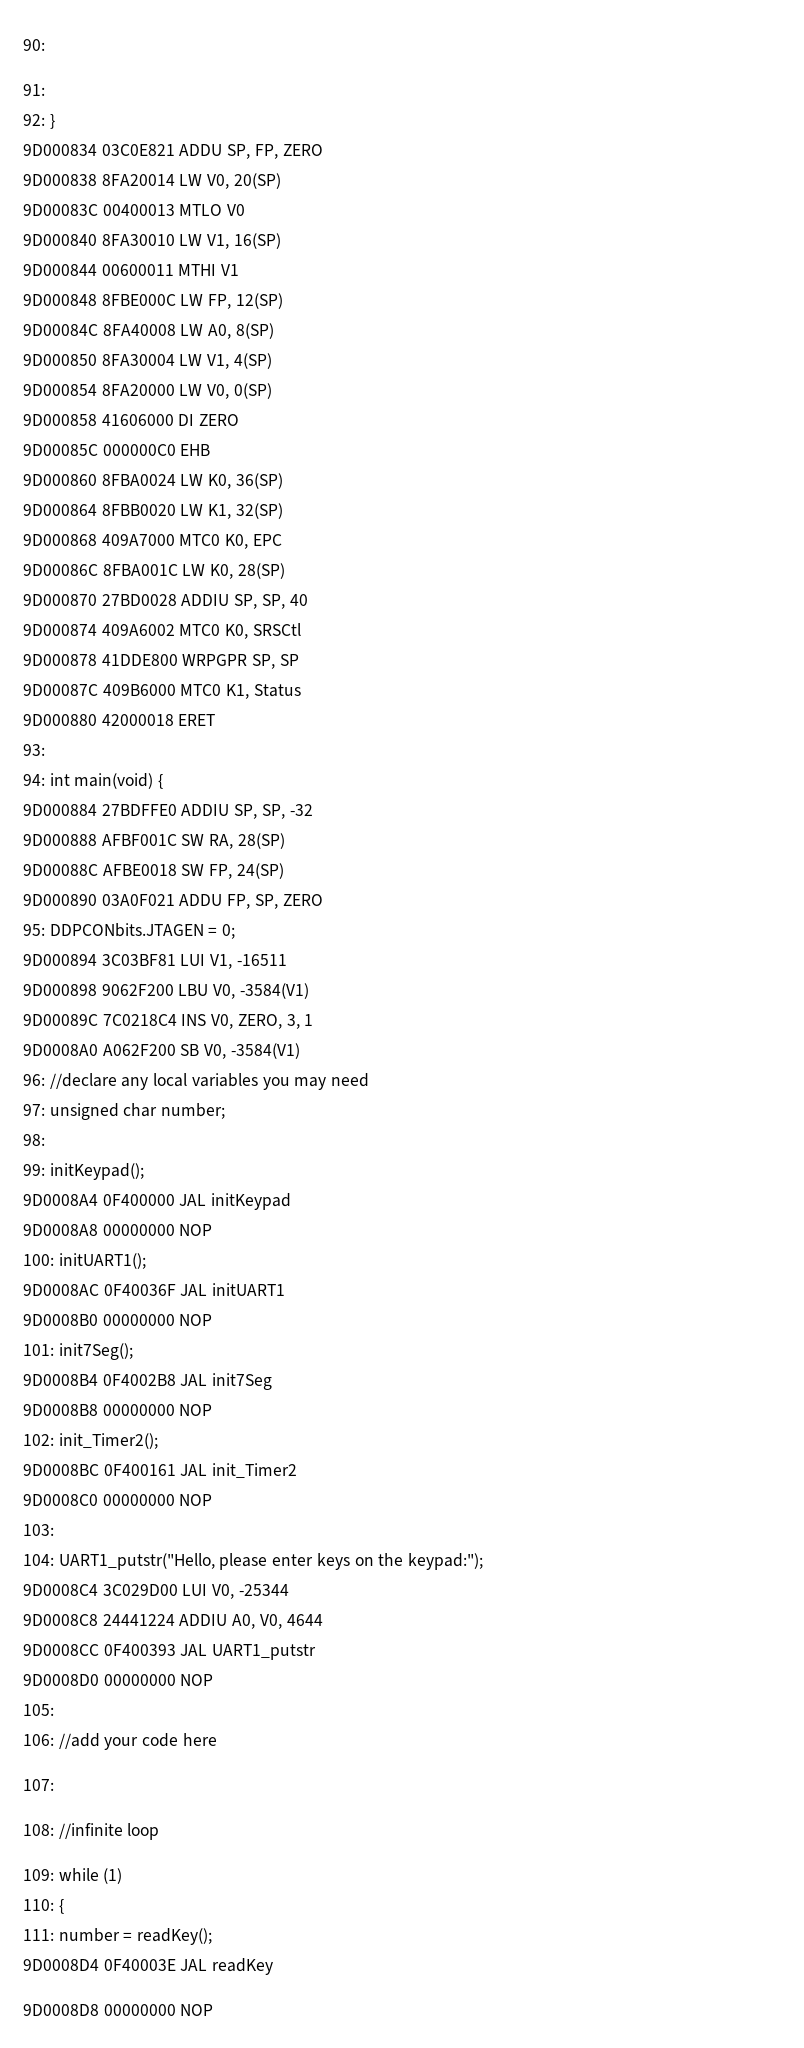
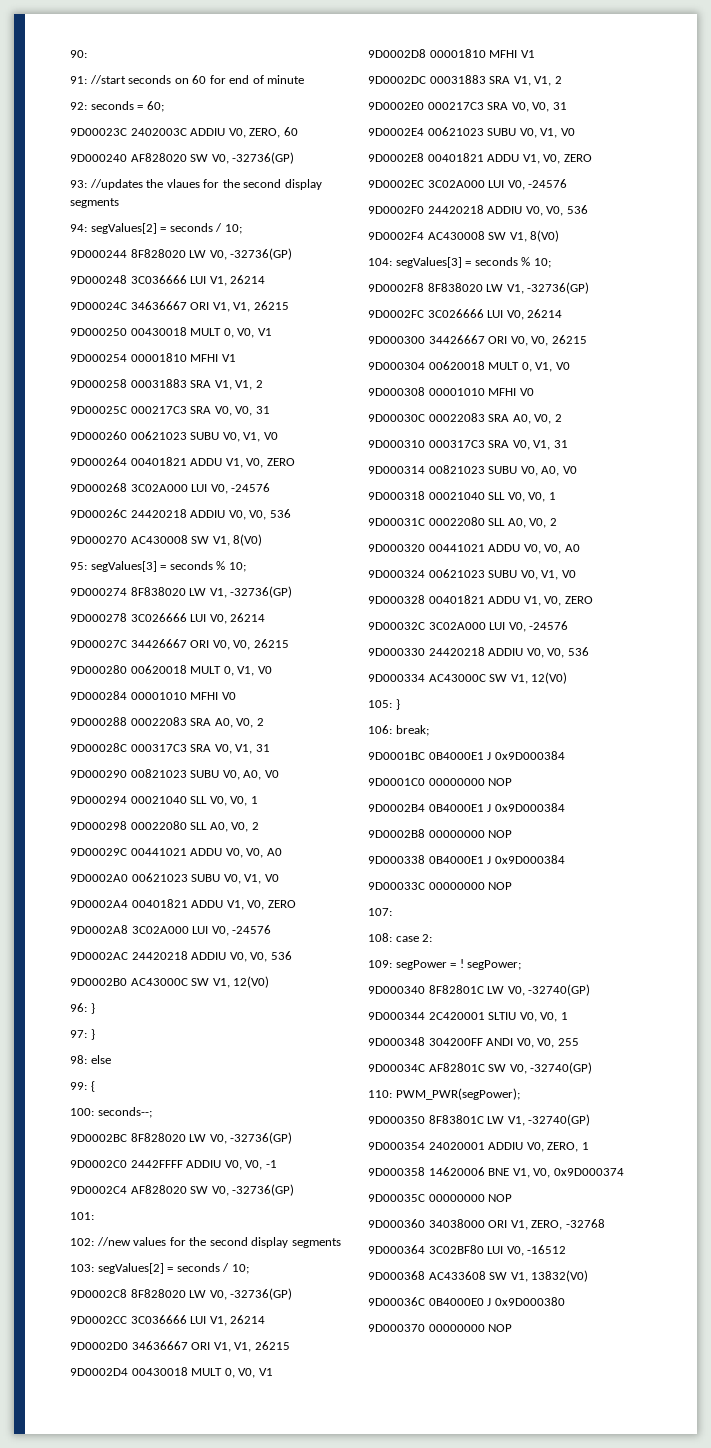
- 91:
- 92: }
- 9D000834 03C0E821 ADDU SP, FP, ZERO
- 9D000838 8FA20014 LW V0, 20(SP)
- 9D00083C 00400013 MTLO V0
- 9D000840 8FA30010 LW V1, 16(SP)
- 9D000844 00600011 MTHI V1
- 9D000848 8FBE000C LW FP, 12(SP)
- 9D00084C 8FA40008 LW A0, 8(SP)
- 9D000850 8FA30004 LW V1, 4(SP)
- 9D000854 8FA20000 LW V0, 0(SP)
- 9D000858 41606000 DI ZERO
- 9D00085C 000000C0 EHB
- 9D000860 8FBA0024 LW K0, 36(SP)
- 9D000864 8FBB0020 LW K1, 32(SP)
- 9D000868 409A7000 MTC0 K0, EPC
- 9D00086C 8FBA001C LW K0, 28(SP)
- 9D000870 27BD0028 ADDIU SP, SP, 40
- 9D000874 409A6002 MTC0 K0, SRSCtl
- 9D000878 41DDE800 WRPGPR SP, SP
- 9D00087C 409B6000 MTC0 K1, Status
- 9D000880 42000018 ERET
- 93:
- 94: int main(void) {
- 9D000884 27BDFFE0 ADDIU SP, SP, -32
- 9D000888 AFBF001C SW RA, 28(SP)
- 9D00088C AFBE0018 SW FP, 24(SP)
- 9D000890 03A0F021 ADDU FP, SP, ZERO
- 95: DDPCONbits.JTAGEN = 0;
- 9D000894 3C03BF81 LUI V1, -16511
- 9D000898 9062F200 LBU V0, -3584(V1)
- 9D00089C 7C0218C4 INS V0, ZERO, 3, 1
- 9D0008A0 A062F200 SB V0, -3584(V1)
- 96: //declare any local variables you may need
- 97: unsigned char number;
- 98:
- 99: initKeypad();
- 9D0008A4 0F400000 JAL initKeypad
- 9D0008A8 00000000 NOP
- 100: initUART1();
- 9D0008AC 0F40036F JAL initUART1
- 9D0008B0 00000000 NOP
- 101: init7Seg();
- 9D0008B4 0F4002B8 JAL init7Seg
- 9D0008B8 00000000 NOP
- 102: init_Timer2();
- 9D0008BC 0F400161 JAL init_Timer2
- 9D0008C0 00000000 NOP
- 103:
- 104: UART1_putstr("Hello, please enter keys on the keypad:");
- 9D0008C4 3C029D00 LUI V0, -25344
- 9D0008C8 24441224 ADDIU A0, V0, 4644
- 9D0008CC 0F400393 JAL UART1_putstr
- 9D0008D0 00000000 NOP
- 105:
- 106: //add your code here
+ 91: //start seconds on 60 for end of minute
+ 92: seconds = 60;
+ 9D00023C 2402003C ADDIU V0, ZERO, 60
+ 9D000240 AF828020 SW V0, -32736(GP)
+ 93: //updates the vlaues for the second display segments
+ 94: segValues[2] = seconds / 10;
+ 9D000244 8F828020 LW V0, -32736(GP)
+ 9D000248 3C036666 LUI V1, 26214
+ 9D00024C 34636667 ORI V1, V1, 26215
+ 9D000250 00430018 MULT 0, V0, V1
+ 9D000254 00001810 MFHI V1
+ 9D000258 00031883 SRA V1, V1, 2
+ 9D00025C 000217C3 SRA V0, V0, 31
+ 9D000260 00621023 SUBU V0, V1, V0
+ 9D000264 00401821 ADDU V1, V0, ZERO
+ 9D000268 3C02A000 LUI V0, -24576
+ 9D00026C 24420218 ADDIU V0, V0, 536
+ 9D000270 AC430008 SW V1, 8(V0)
+ 95: segValues[3] = seconds % 10;
+ 9D000274 8F838020 LW V1, -32736(GP)
+ 9D000278 3C026666 LUI V0, 26214
+ 9D00027C 34426667 ORI V0, V0, 26215
+ 9D000280 00620018 MULT 0, V1, V0
+ 9D000284 00001010 MFHI V0
+ 9D000288 00022083 SRA A0, V0, 2
+ 9D00028C 000317C3 SRA V0, V1, 31
+ 9D000290 00821023 SUBU V0, A0, V0
+ 9D000294 00021040 SLL V0, V0, 1
+ 9D000298 00022080 SLL A0, V0, 2
+ 9D00029C 00441021 ADDU V0, V0, A0
+ 9D0002A0 00621023 SUBU V0, V1, V0
+ 9D0002A4 00401821 ADDU V1, V0, ZERO
+ 9D0002A8 3C02A000 LUI V0, -24576
+ 9D0002AC 24420218 ADDIU V0, V0, 536
+ 9D0002B0 AC43000C SW V1, 12(V0)
+ 96: }
+ 97: }
+ 98: else
+ 99: {
+ 100: seconds--;
+ 9D0002BC 8F828020 LW V0, -32736(GP)
+ 9D0002C0 2442FFFF ADDIU V0, V0, -1
+ 9D0002C4 AF828020 SW V0, -32736(GP)
+ 101:
+ 102: //new values for the second display segments
+ 103: segValues[2] = seconds / 10;
+ 9D0002C8 8F828020 LW V0, -32736(GP)
+ 9D0002CC 3C036666 LUI V1, 26214
+ 9D0002D0 34636667 ORI V1, V1, 26215
+ 9D0002D4 00430018 MULT 0, V0, V1
+ 9D0002D8 00001810 MFHI V1
+ 9D0002DC 00031883 SRA V1, V1, 2
+ 9D0002E0 000217C3 SRA V0, V0, 31
+ 9D0002E4 00621023 SUBU V0, V1, V0
+ 9D0002E8 00401821 ADDU V1, V0, ZERO
+ 9D0002EC 3C02A000 LUI V0, -24576
+ 9D0002F0 24420218 ADDIU V0, V0, 536
+ 9D0002F4 AC430008 SW V1, 8(V0)
+ 104: segValues[3] = seconds % 10;
+ 9D0002F8 8F838020 LW V1, -32736(GP)
+ 9D0002FC 3C026666 LUI V0, 26214
+ 9D000300 34426667 ORI V0, V0, 26215
+ 9D000304 00620018 MULT 0, V1, V0
+ 9D000308 00001010 MFHI V0
+ 9D00030C 00022083 SRA A0, V0, 2
+ 9D000310 000317C3 SRA V0, V1, 31
+ 9D000314 00821023 SUBU V0, A0, V0
+ 9D000318 00021040 SLL V0, V0, 1
+ 9D00031C 00022080 SLL A0, V0, 2
+ 9D000320 00441021 ADDU V0, V0, A0
+ 9D000324 00621023 SUBU V0, V1, V0
+ 9D000328 00401821 ADDU V1, V0, ZERO
+ 9D00032C 3C02A000 LUI V0, -24576
+ 9D000330 24420218 ADDIU V0, V0, 536
+ 9D000334 AC43000C SW V1, 12(V0)
+ 105: }
+ 106: break;
+ 9D0001BC 0B4000E1 J 0x9D000384
+ 9D0001C0 00000000 NOP
+ 9D0002B4 0B4000E1 J 0x9D000384
+ 9D0002B8 00000000 NOP
+ 9D000338 0B4000E1 J 0x9D000384
+ 9D00033C 00000000 NOP
- 108: //infinite loop
+ 108: case 2:
- 109: while (1)
- 110: {
- 111: number = readKey();
- 9D0008D4 0F40003E JAL readKey
- 9D0008D8 00000000 NOP
+ 109: segPower = ! segPower;
+ 9D000340 8F82801C LW V0, -32740(GP)
+ 9D000344 2C420001 SLTIU V0, V0, 1
+ 9D000348 304200FF ANDI V0, V0, 255
+ 9D00034C AF82801C SW V0, -32740(GP)
+ 110: PWM_PWR(segPower);
+ 9D000350 8F83801C LW V1, -32740(GP)
+ 9D000354 24020001 ADDIU V0, ZERO, 1
+ 9D000358 14620006 BNE V1, V0, 0x9D000374
+ 9D00035C 00000000 NOP
+ 9D000360 34038000 ORI V1, ZERO, -32768
+ 9D000364 3C02BF80 LUI V0, -16512
+ 9D000368 AC433608 SW V1, 13832(V0)
+ 9D00036C 0B4000E0 J 0x9D000380
+ 9D000370 00000000 NOP

